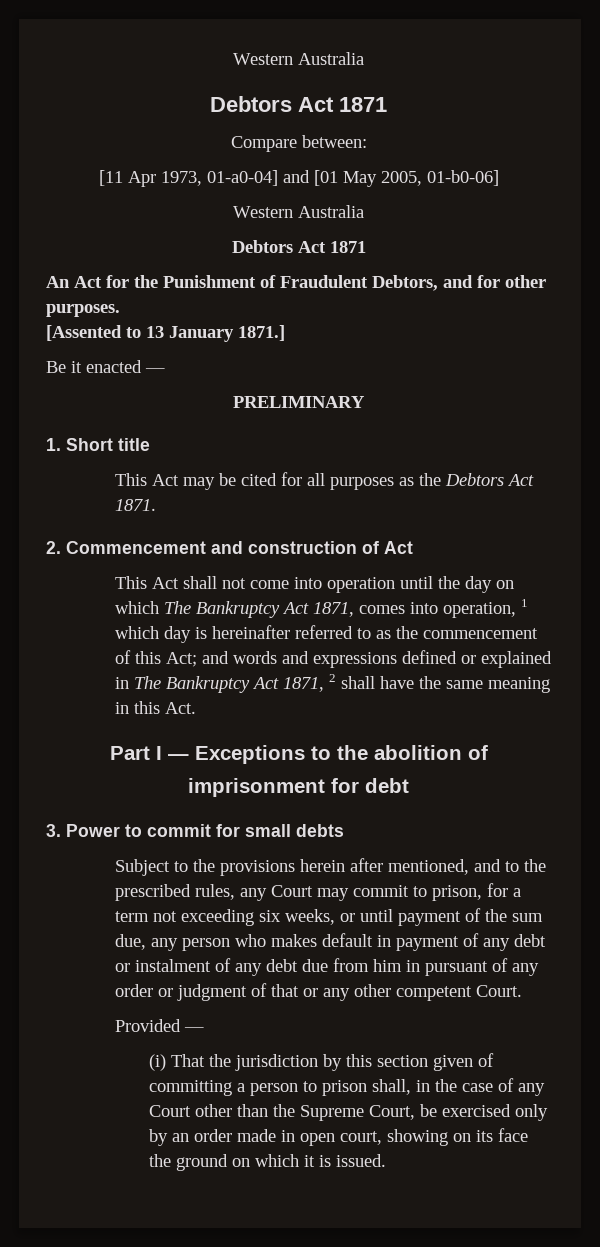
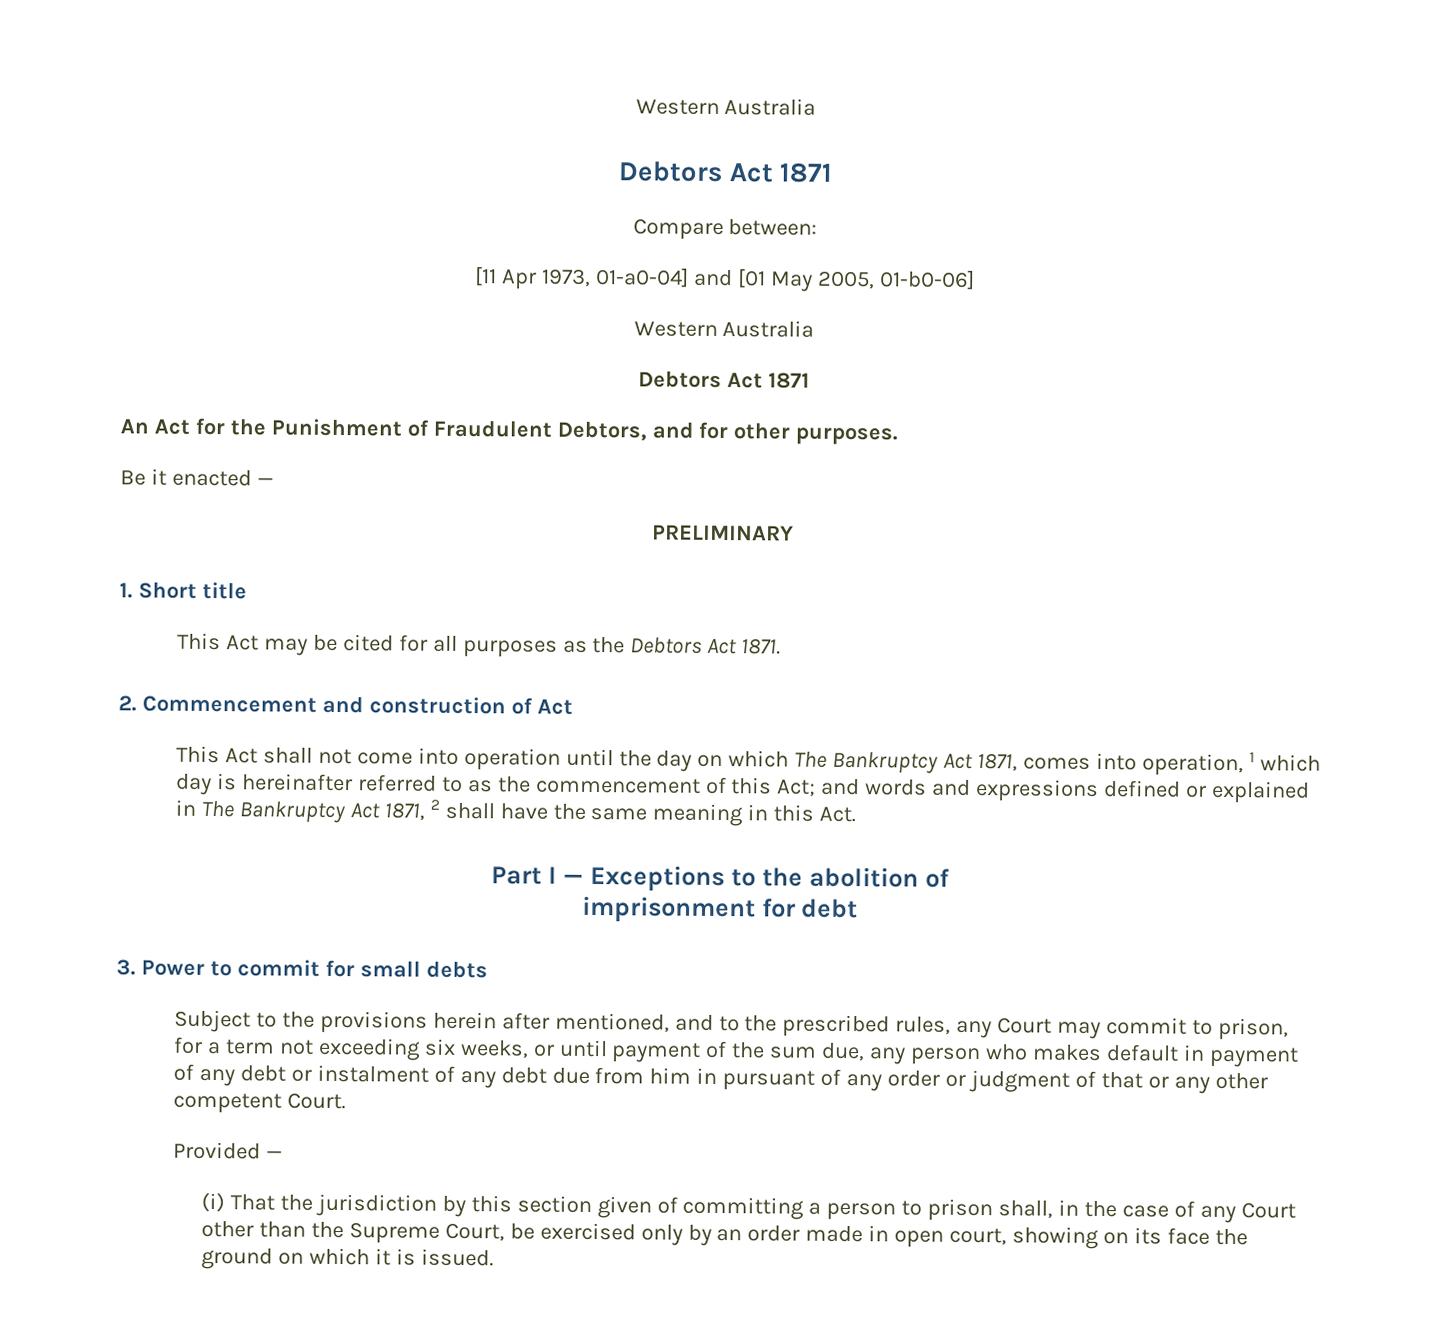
- [Assented to 13 January 1871.]

